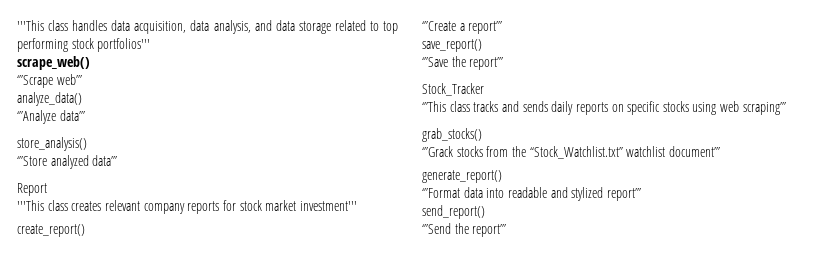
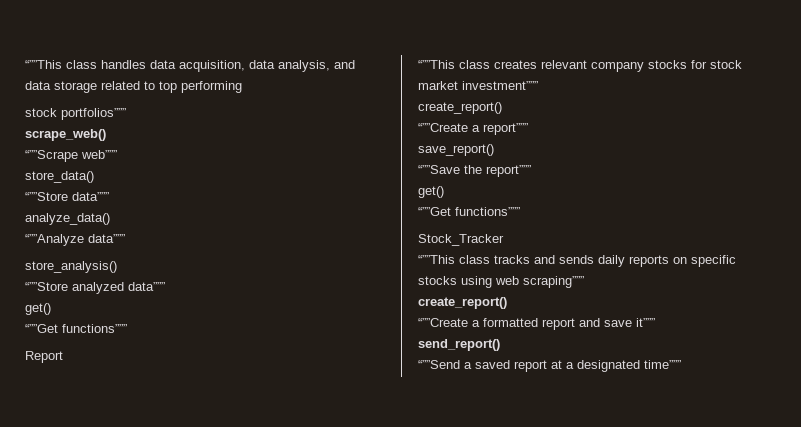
- '''This class handles data acquisition, data analysis, and data storage related to top performing stock portfolios'''
+ “””This class handles data acquisition, data analysis, and data storage related to top performing
+ stock portfolios”””
- ‘’’Scrape web’’’
+ “””Scrape web”””
+ store_data()
+ “””Store data”””
- ‘’’Analyze data’’’
+ “””Analyze data”””
- ‘’’Store analyzed data’’’
+ “””Store analyzed data”””
+ get()
+ “””Get functions”””
- '''This class creates relevant company reports for stock market investment'''
+ “””This class creates relevant company stocks for stock market investment”””
  create_report()
- ‘’’Create a report’’’
+ “””Create a report”””
  save_report()
- ‘’’Save the report’’’
+ “””Save the report”””
+ get()
+ “””Get functions”””
- ‘’’This class tracks and sends daily reports on specific stocks using web scraping’’’
- grab_stocks()
- ‘’’Grack stocks from the “Stock_Watchlist.txt” watchlist document’’’
- generate_report()
- ‘’’Format data into readable and stylized report’’’
+ “””This class tracks and sends daily reports on specific stocks using web scraping”””
+ create_report()
+ “””Create a formatted report and save it”””
  send_report()
- ‘’’Send the report’’’
+ “””Send a saved report at a designated time”””

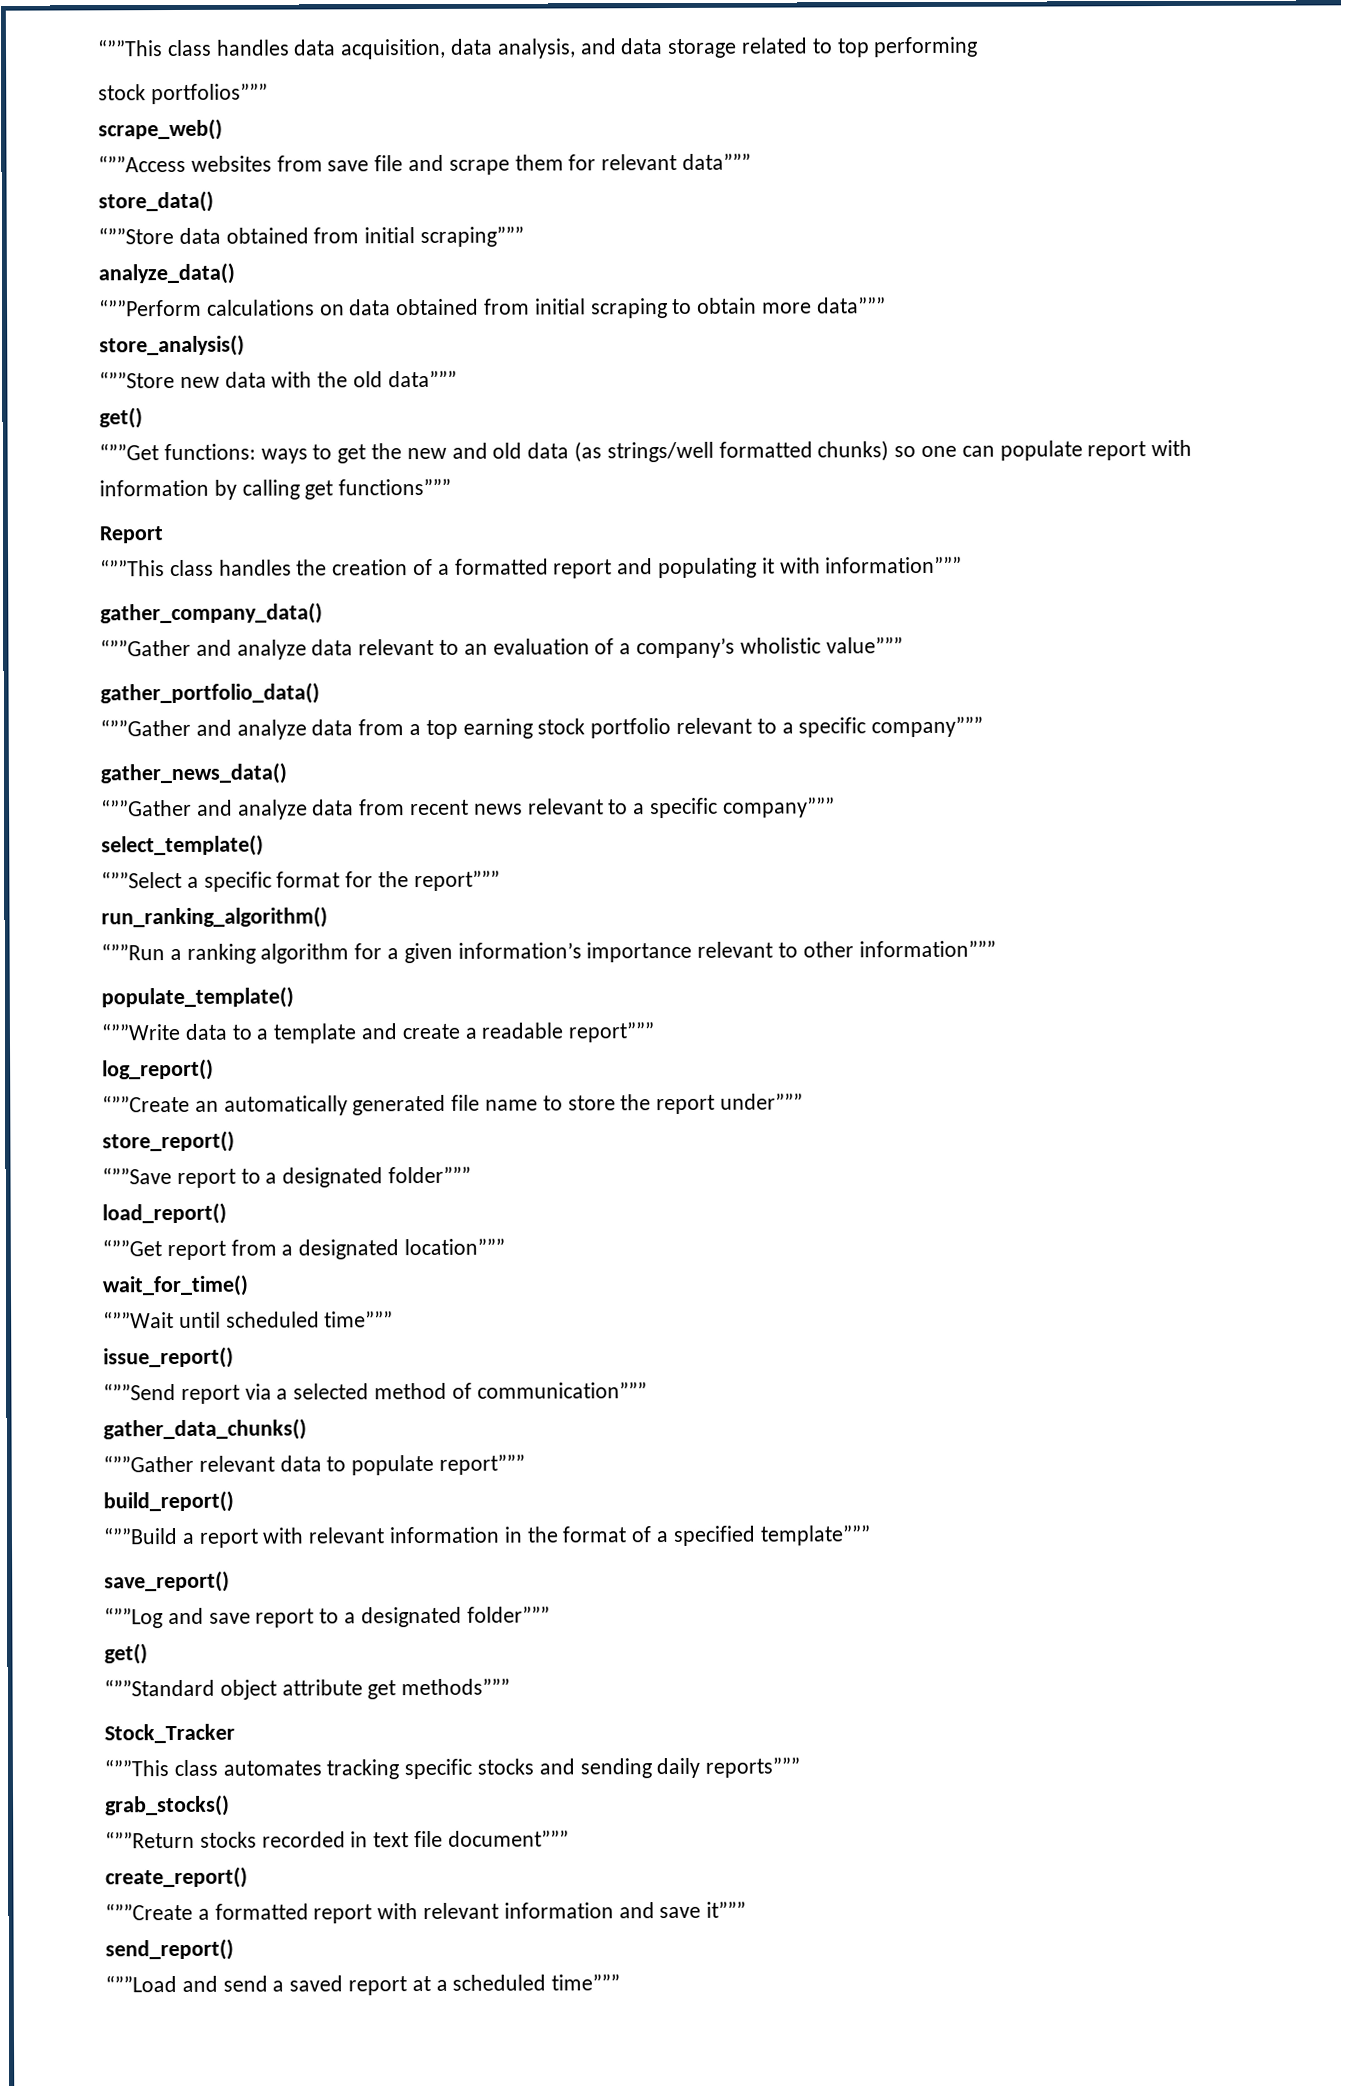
- “””Scrape web”””
+ “””Access websites from save file and scrape them for relevant data”””
  store_data()
- “””Store data”””
+ “””Store data obtained from initial scraping”””
  analyze_data()
- “””Analyze data”””
+ “””Perform calculations on data obtained from initial scraping to obtain more data”””
  store_analysis()
- “””Store analyzed data”””
+ “””Store new data with the old data”””
  get()
- “””Get functions”””
+ “””Get functions: ways to get the new and old data (as strings/well formatted chunks) so one can populate report with information by calling get functions”””
  Report
- “””This class creates relevant company stocks for stock market investment”””
- create_report()
- “””Create a report”””
+ “””This class handles the creation of a formatted report and populating it with information”””
+ gather_company_data()
+ “””Gather and analyze data relevant to an evaluation of a company’s wholistic value”””
+ gather_portfolio_data()
+ “””Gather and analyze data from a top earning stock portfolio relevant to a specific company”””
+ gather_news_data()
+ “””Gather and analyze data from recent news relevant to a specific company”””
+ select_template()
+ “””Select a specific format for the report”””
+ run_ranking_algorithm()
+ “””Run a ranking algorithm for a given information’s importance relevant to other information”””
+ populate_template()
+ “””Write data to a template and create a readable report”””
+ log_report()
+ “””Create an automatically generated file name to store the report under”””
+ store_report()
+ “””Save report to a designated folder”””
+ load_report()
+ “””Get report from a designated location”””
+ wait_for_time()
+ “””Wait until scheduled time”””
+ issue_report()
+ “””Send report via a selected method of communication”””
+ gather_data_chunks()
+ “””Gather relevant data to populate report”””
+ build_report()
+ “””Build a report with relevant information in the format of a specified template”””
  save_report()
- “””Save the report”””
+ “””Log and save report to a designated folder”””
  get()
- “””Get functions”””
+ “””Standard object attribute get methods”””
  Stock_Tracker
- “””This class tracks and sends daily reports on specific stocks using web scraping”””
+ “””This class automates tracking specific stocks and sending daily reports”””
+ grab_stocks()
+ “””Return stocks recorded in text file document”””
- “””Create a formatted report and save it”””
+ “””Create a formatted report with relevant information and save it”””
- “””Send a saved report at a designated time”””
+ “””Load and send a saved report at a scheduled time”””

